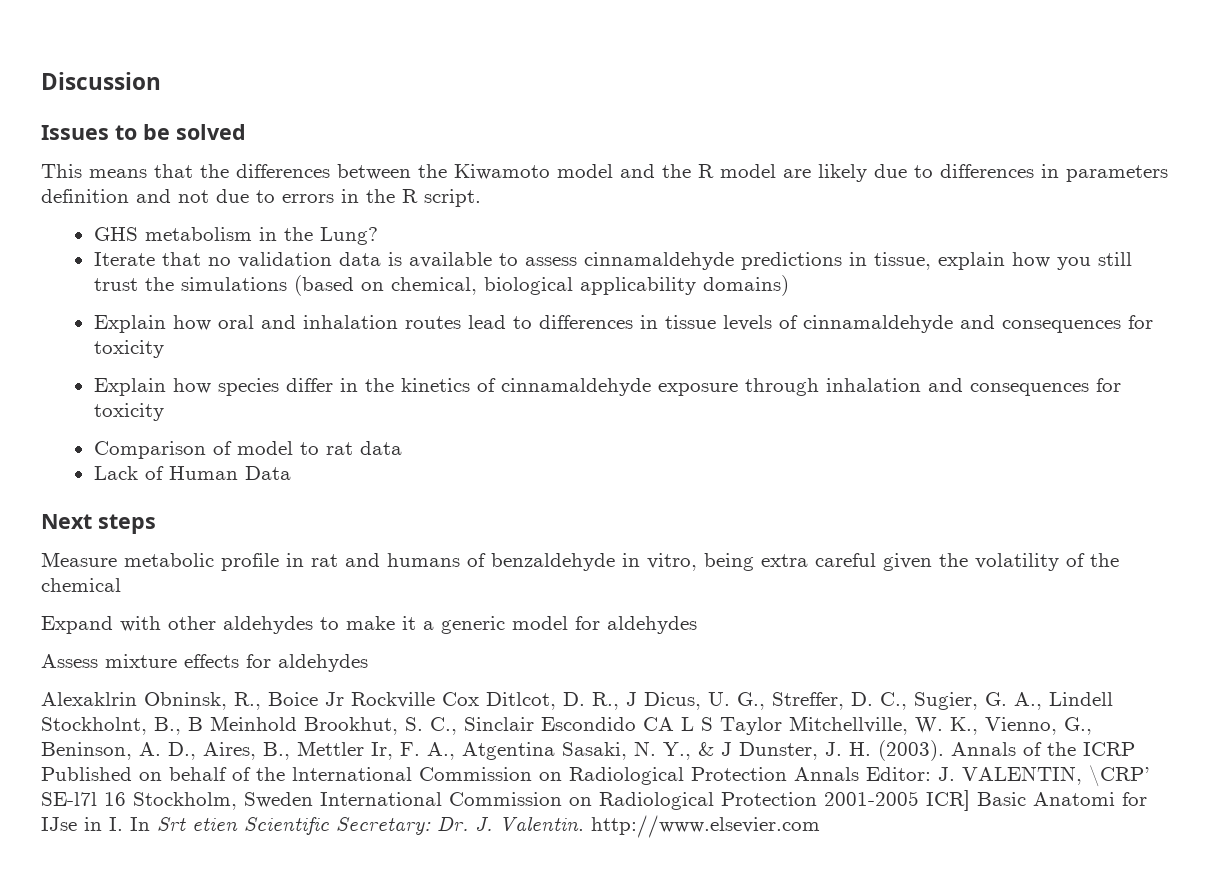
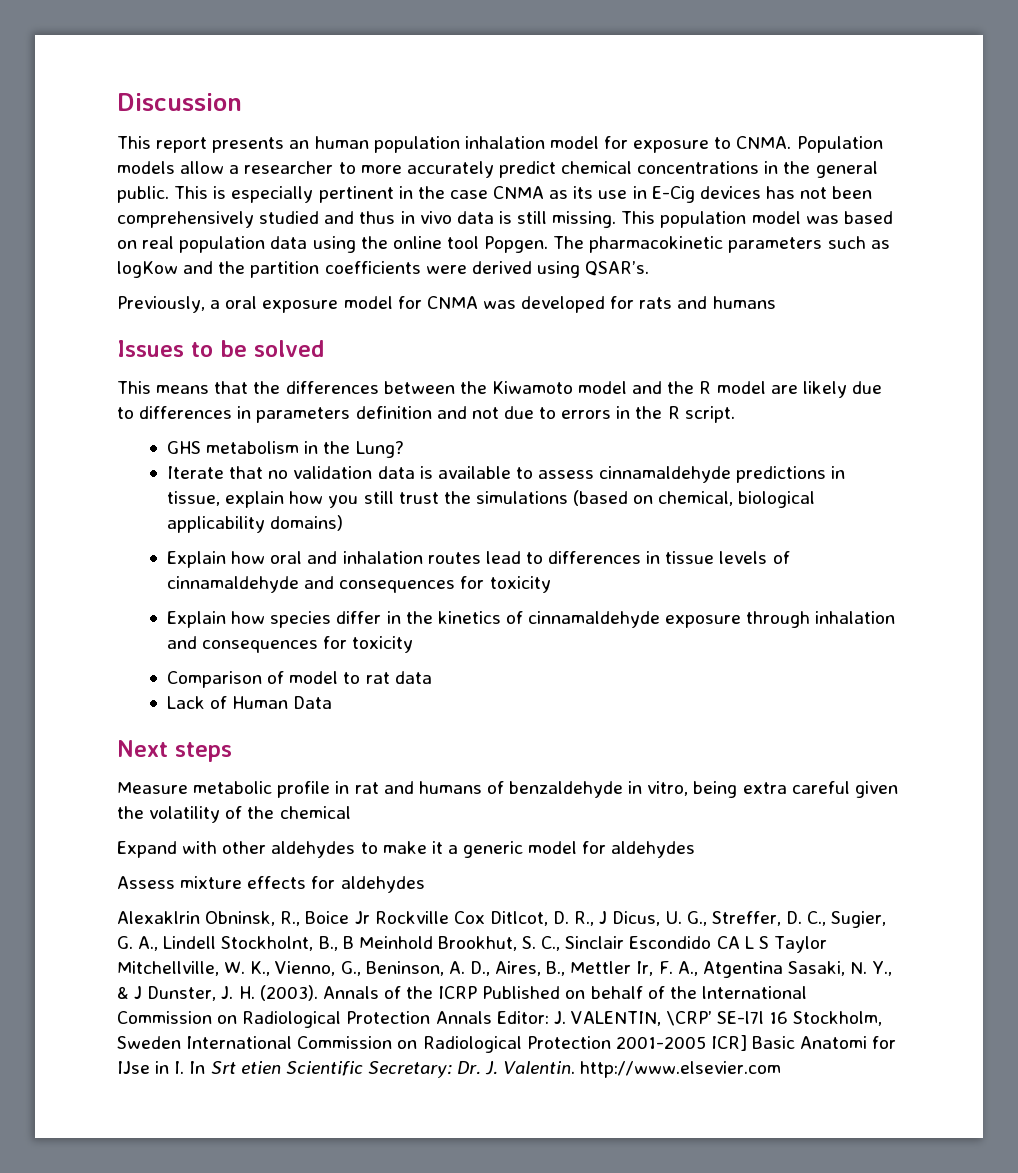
+ This report presents an human population inhalation model for exposure to CNMA. Population models allow a researcher to more accurately predict chemical concentrations in the general public. This is especially pertinent in the case CNMA as its use in E-Cig devices has not been comprehensively studied and thus in vivo data is still missing. This population model was based on real population data using the online tool Popgen. The pharmacokinetic parameters such as logKow and the partition coefficients were derived using QSAR’s.
+ Previously, a oral exposure model for CNMA was developed for rats and humans

